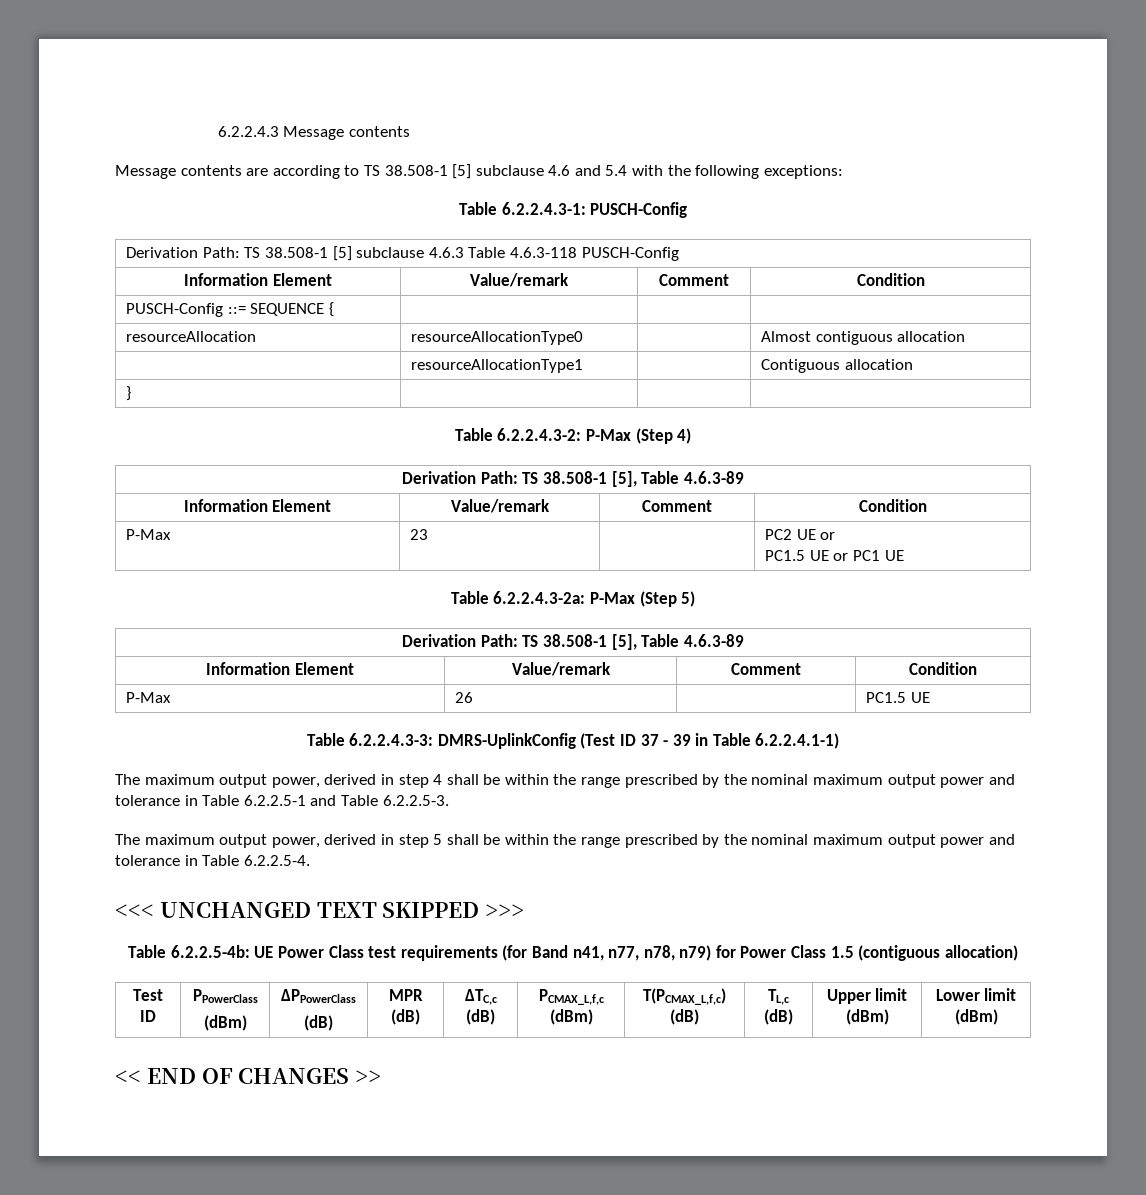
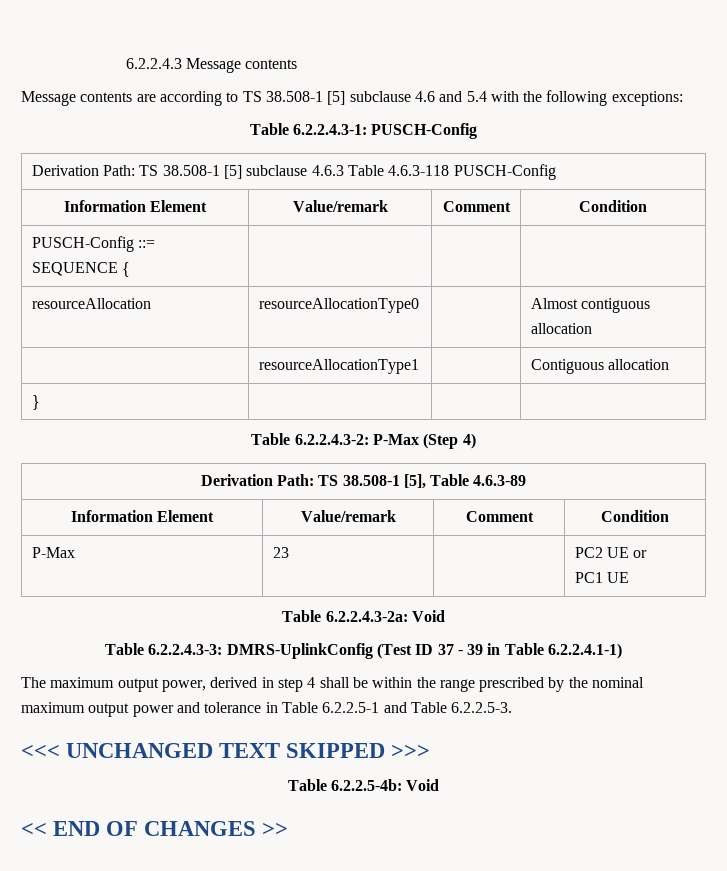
  P-Max | 23 | | PC2 UE or
- PC1.5 UE or PC1 UE
+ PC1 UE
- Table 6.2.2.4.3-2a: P-Max (Step 5)
- Derivation Path: TS 38.508-1 [5], Table 4.6.3-89
- Information Element | Value/remark | Comment | Condition
- P-Max | 26 | | PC1.5 UE
+ Table 6.2.2.4.3-2a: Void
- The maximum output power, derived in step 5 shall be within the range prescribed by the nominal maximum output power and tolerance in Table 6.2.2.5-4.
- Table 6.2.2.5-4b: UE Power Class test requirements (for Band n41, n77, n78, n79) for Power Class 1.5 (contiguous allocation)
- Test ID | PPowerClass
- (dBm) | ΔPPowerClass
- (dB) | MPR (dB) | ΔTC,c (dB) | PCMAX_L,f,c (dBm) | T(PCMAX_L,f,c) (dB) | TL,c (dB) | Upper limit (dBm) | Lower limit (dBm)
+ Table 6.2.2.5-4b: Void

